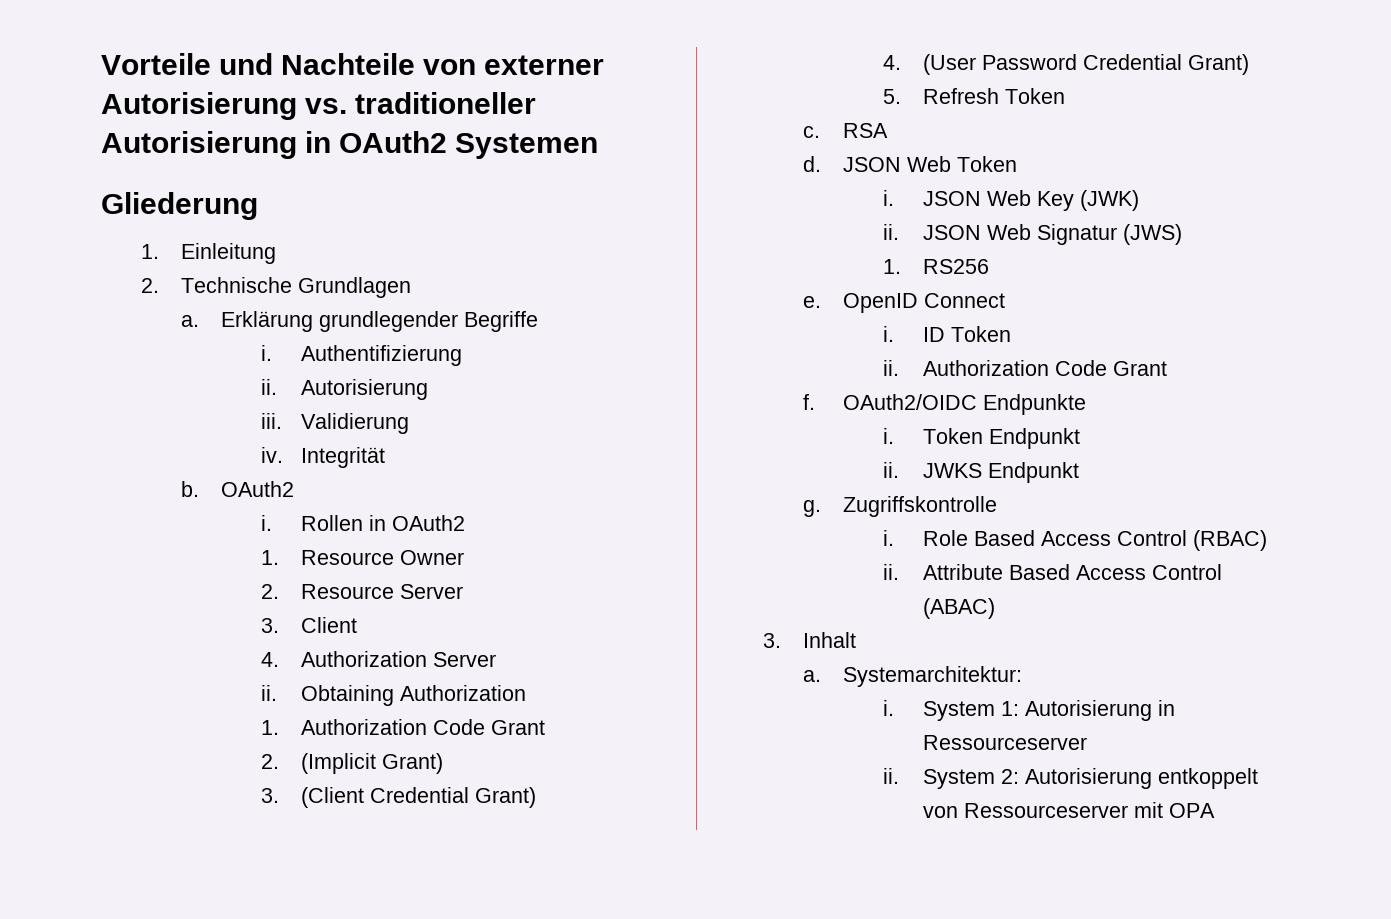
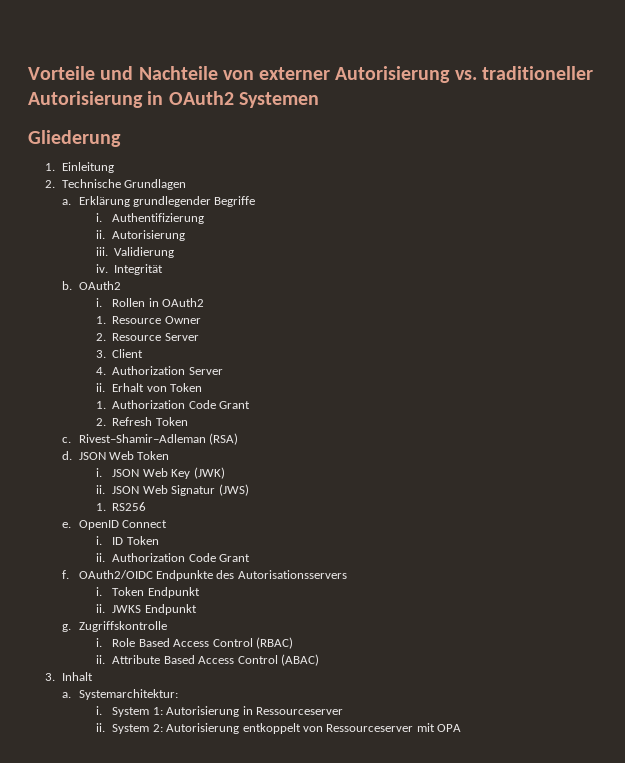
- Obtaining Authorization
+ Erhalt von Token
- 2. (Implicit Grant)
- 3. (Client Credential Grant)
- 4. (User Password Credential Grant)
- 5. Refresh Token
+ 2. Refresh Token
- RSA
+ Rivest–Shamir–Adleman (RSA)
- OAuth2/OIDC Endpunkte
+ OAuth2/OIDC Endpunkte des Autorisationsservers

